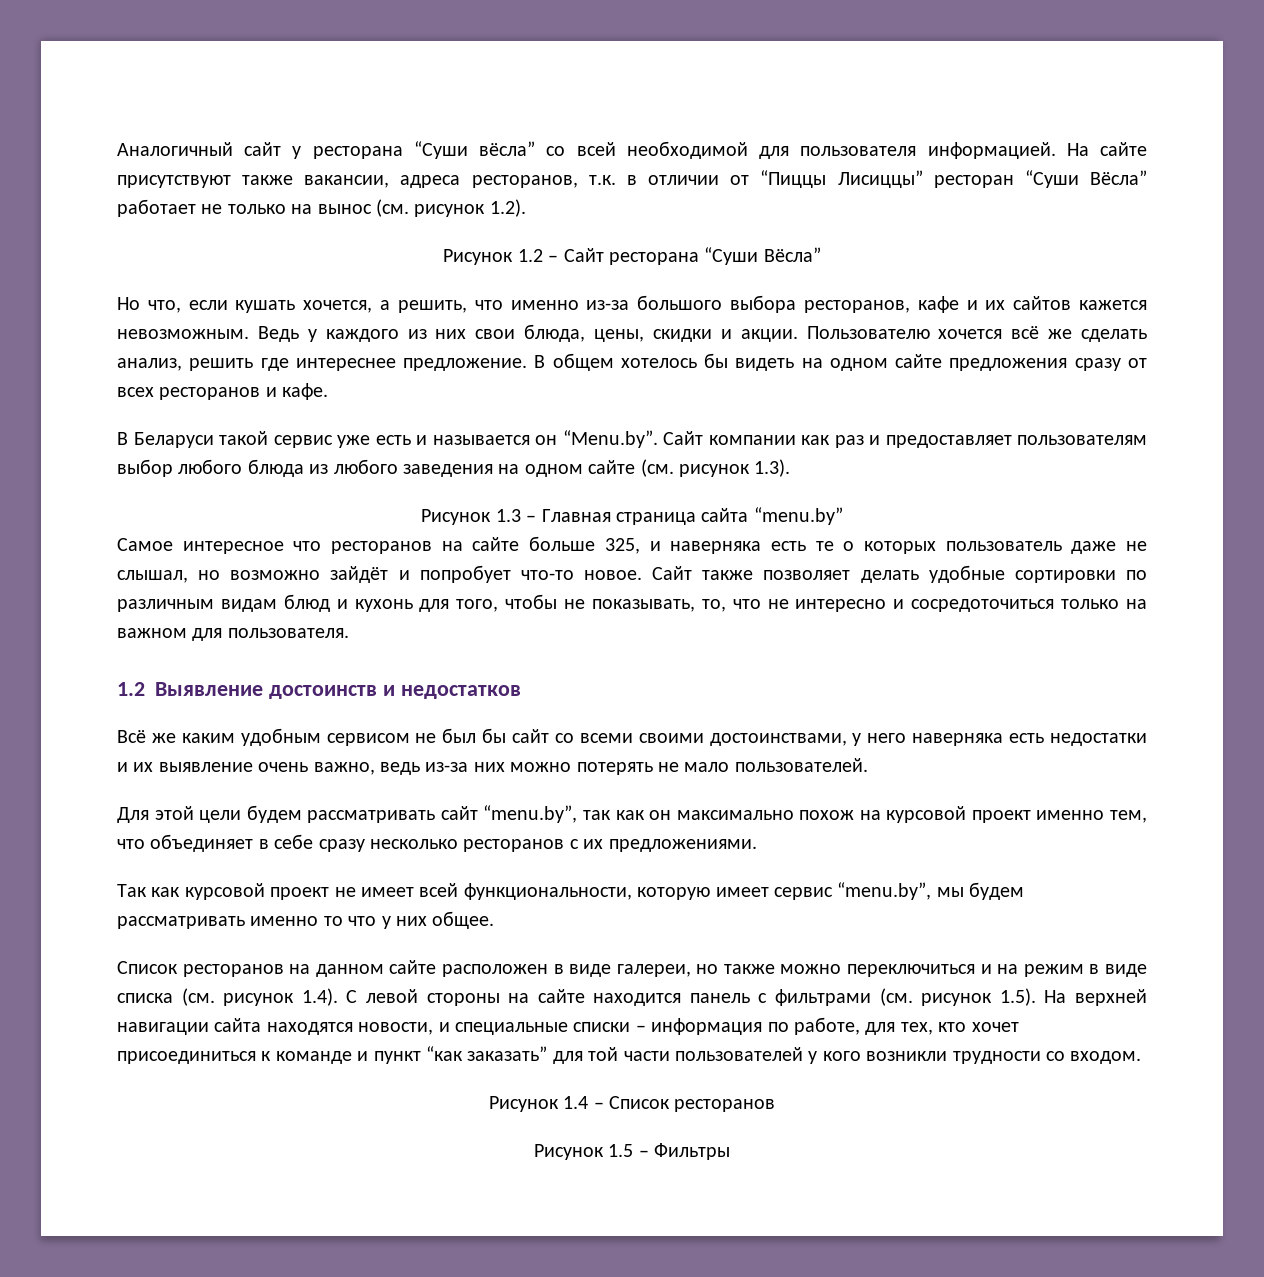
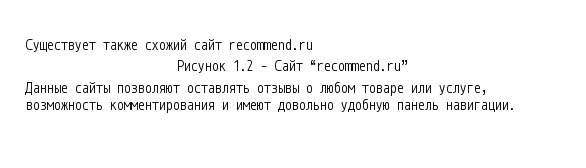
- Аналогичный сайт у ресторана “Суши вёсла” со всей необходимой для пользователя информацией. На сайте присутствуют также вакансии, адреса ресторанов, т.к. в отличии от “Пиццы Лисиццы” ресторан “Суши Вёсла” работает не только на вынос (см. рисунок 1.2).
- Рисунок 1.2 – Сайт ресторана “Суши Вёсла”
- Но что, если кушать хочется, а решить, что именно из-за большого выбора ресторанов, кафе и их сайтов кажется невозможным. Ведь у каждого из них свои блюда, цены, скидки и акции. Пользователю хочется всё же сделать анализ, решить где интереснее предложение. В общем хотелось бы видеть на одном сайте предложения сразу от всех ресторанов и кафе.
- В Беларуси такой сервис уже есть и называется он “Menu.by”. Сайт компании как раз и предоставляет пользователям выбор любого блюда из любого заведения на одном сайте (см. рисунок 1.3).
- Рисунок 1.3 – Главная страница сайта “menu.by”
- Самое интересное что ресторанов на сайте больше 325, и наверняка есть те о которых пользователь даже не слышал, но возможно зайдёт и попробует что-то новое. Сайт также позволяет делать удобные сортировки по различным видам блюд и кухонь для того, чтобы не показывать, то, что не интересно и сосредоточиться только на важном для пользователя.
- 1.2 Выявление достоинств и недостатков
- Всё же каким удобным сервисом не был бы сайт со всеми своими достоинствами, у него наверняка есть недостатки и их выявление очень важно, ведь из-за них можно потерять не мало пользователей.
- Для этой цели будем рассматривать сайт “menu.by”, так как он максимально похож на курсовой проект именно тем, что объединяет в себе сразу несколько ресторанов с их предложениями.
- Так как курсовой проект не имеет всей функциональности, которую имеет сервис “menu.by”, мы будем рассматривать именно то что у них общее.
- Список ресторанов на данном сайте расположен в виде галереи, но также можно переключиться и на режим в виде списка (см. рисунок 1.4). С левой стороны на сайте находится панель с фильтрами (см. рисунок 1.5). На верхней навигации сайта находятся новости, и специальные списки – информация по работе, для тех, кто хочет присоединиться к команде и пункт “как заказать” для той части пользователей у кого возникли трудности со входом.
- Рисунок 1.4 – Список ресторанов
- Рисунок 1.5 – Фильтры
+ Существует также схожий сайт recommend.ru
+ Рисунок 1.2 – Сайт “recommend.ru”
+ Данные сайты позволяют оставлять отзывы о любом товаре или услуге, возможность комментирования и имеют довольно удобную панель навигации.

